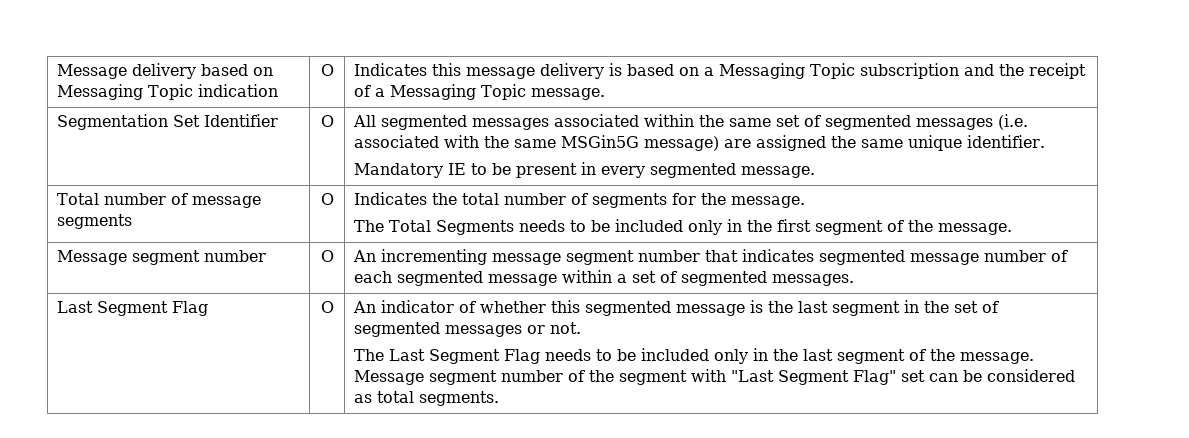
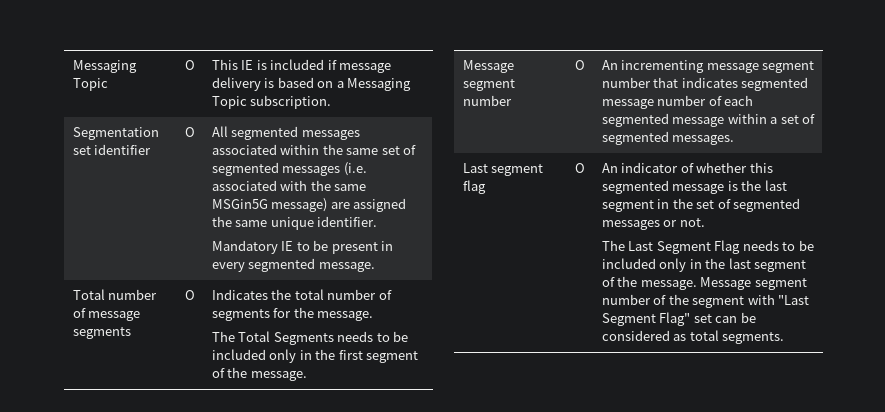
- Message delivery based on Messaging Topic indication | O | Indicates this message delivery is based on a Messaging Topic subscription and the receipt of a Messaging Topic message.
+ Messaging Topic | O | This IE is included if message delivery is based on a Messaging Topic subscription.
- Segmentation Set Identifier | O | All segmented messages associated within the same set of segmented messages (i.e. associated with the same MSGin5G message) are assigned the same unique identifier.
+ Segmentation set identifier | O | All segmented messages associated within the same set of segmented messages (i.e. associated with the same MSGin5G message) are assigned the same unique identifier.
  Message segment number | O | An incrementing message segment number that indicates segmented message number of each segmented message within a set of segmented messages.
- Last Segment Flag
+ Last segment flag

